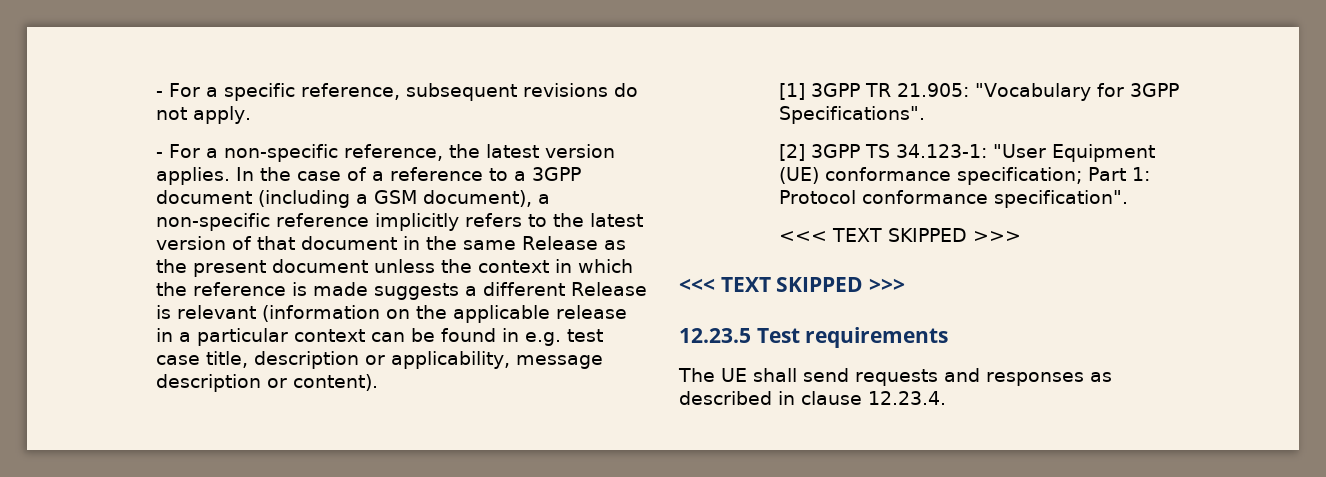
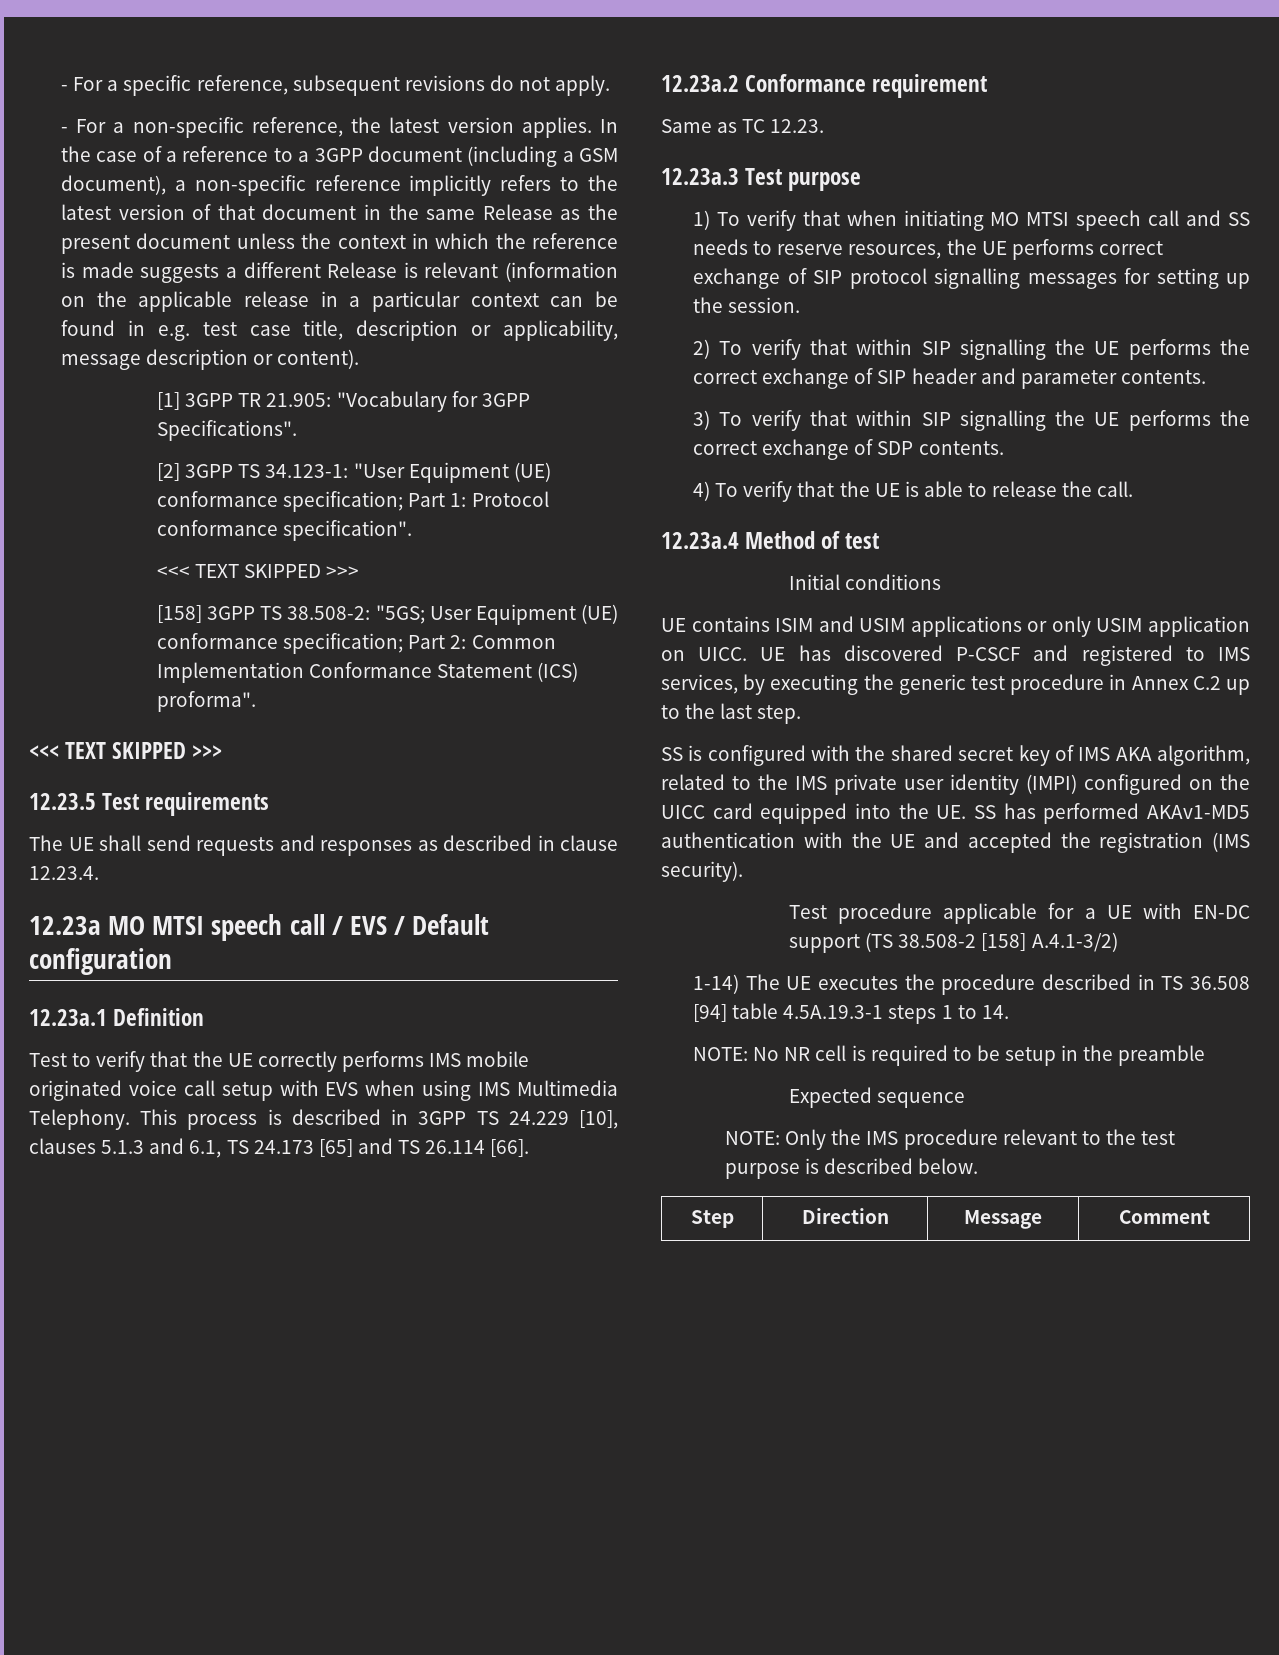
+ [158] 3GPP TS 38.508-2: "5GS; User Equipment (UE) conformance specification; Part 2: Common Implementation Conformance Statement (ICS) proforma".
+ 12.23a MO MTSI speech call / EVS / Default configuration
+ 12.23a.1 Definition
+ Test to verify that the UE correctly performs IMS mobile originated voice call setup with EVS when using IMS Multimedia Telephony. This process is described in 3GPP TS 24.229 [10], clauses 5.1.3 and 6.1, TS 24.173 [65] and TS 26.114 [66].
+ 12.23a.2 Conformance requirement
+ Same as TC 12.23.
+ 12.23a.3 Test purpose
+ 1) To verify that when initiating MO MTSI speech call and SS needs to reserve resources, the UE performs correct exchange of SIP protocol signalling messages for setting up the session.
+ 2) To verify that within SIP signalling the UE performs the correct exchange of SIP header and parameter contents.
+ 3) To verify that within SIP signalling the UE performs the correct exchange of SDP contents.
+ 4) To verify that the UE is able to release the call.
+ 12.23a.4 Method of test
+ Initial conditions
+ UE contains ISIM and USIM applications or only USIM application on UICC. UE has discovered P-CSCF and registered to IMS services, by executing the generic test procedure in Annex C.2 up to the last step.
+ SS is configured with the shared secret key of IMS AKA algorithm, related to the IMS private user identity (IMPI) configured on the UICC card equipped into the UE. SS has performed AKAv1-MD5 authentication with the UE and accepted the registration (IMS security).
+ Test procedure applicable for a UE with EN-DC support (TS 38.508-2 [158] A.4.1-3/2)
+ 1-14) The UE executes the procedure described in TS 36.508 [94] table 4.5A.19.3-1 steps 1 to 14.
+ NOTE: No NR cell is required to be setup in the preamble
+ Expected sequence
+ NOTE: Only the IMS procedure relevant to the test purpose is described below.
+ Step | Direction | Message | Comment

